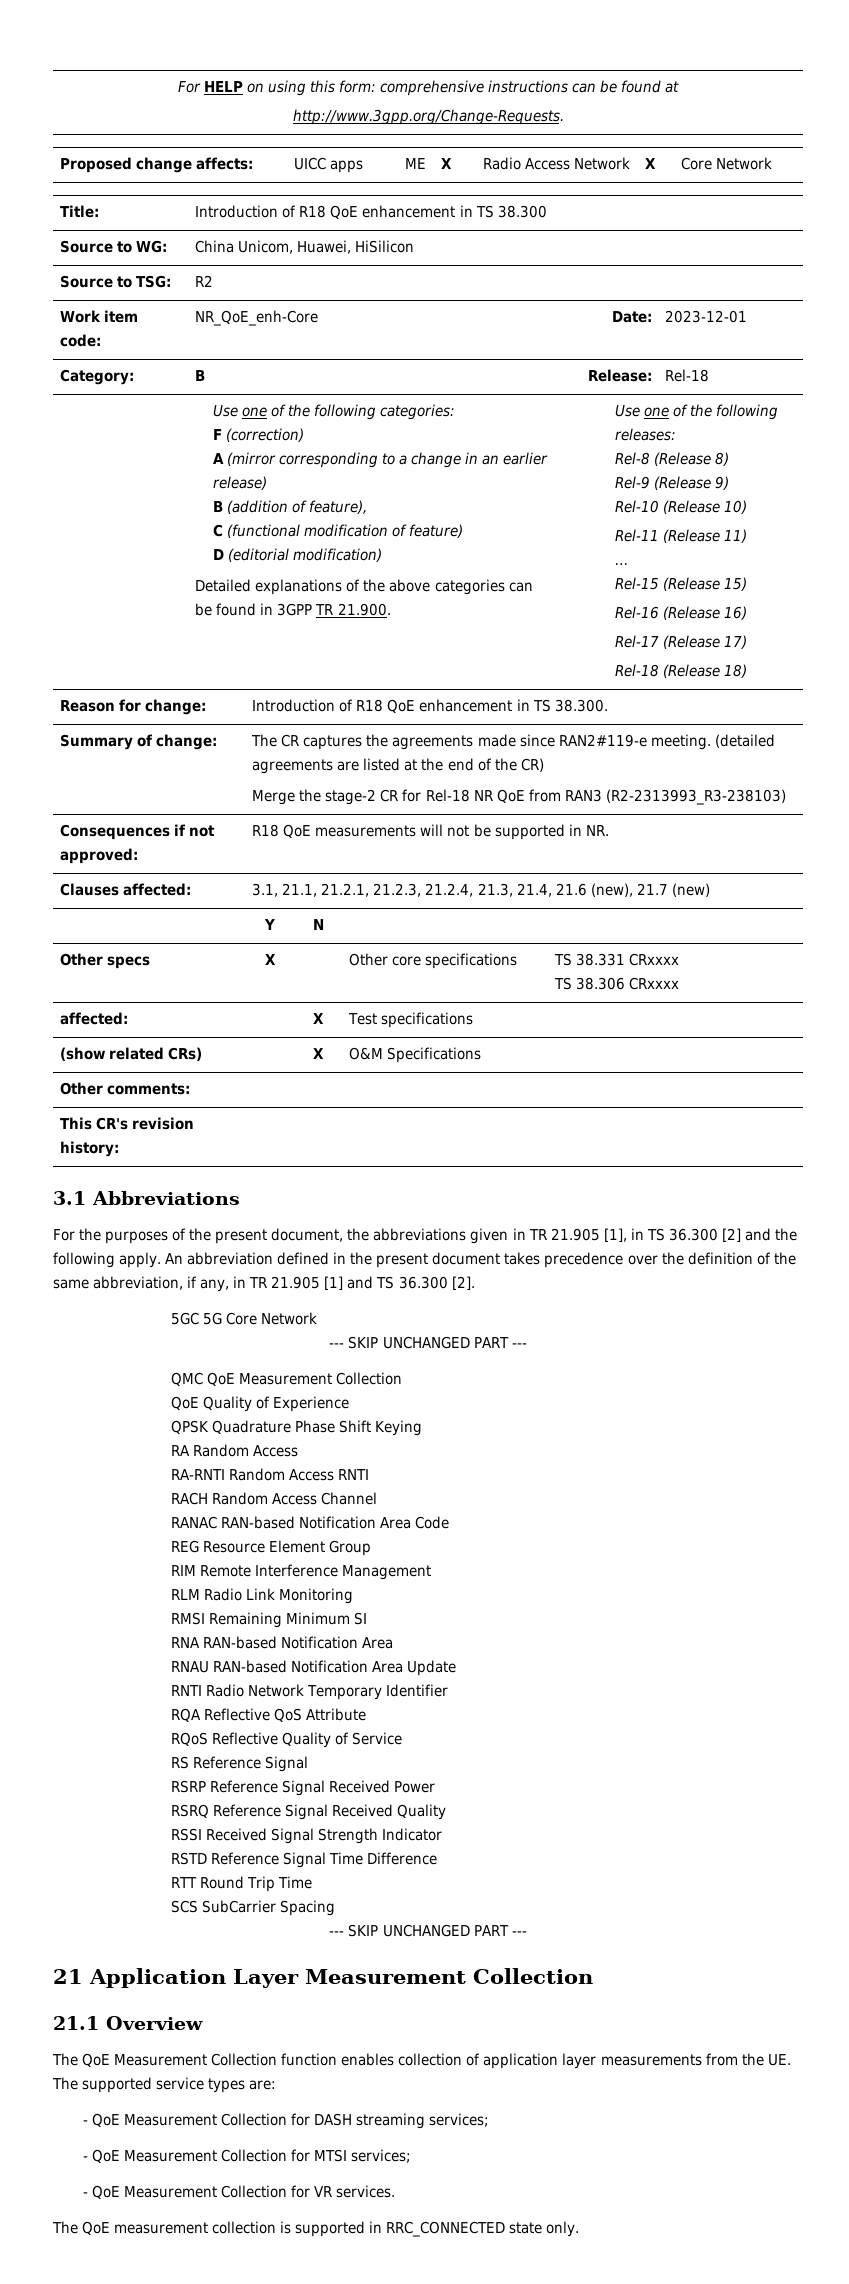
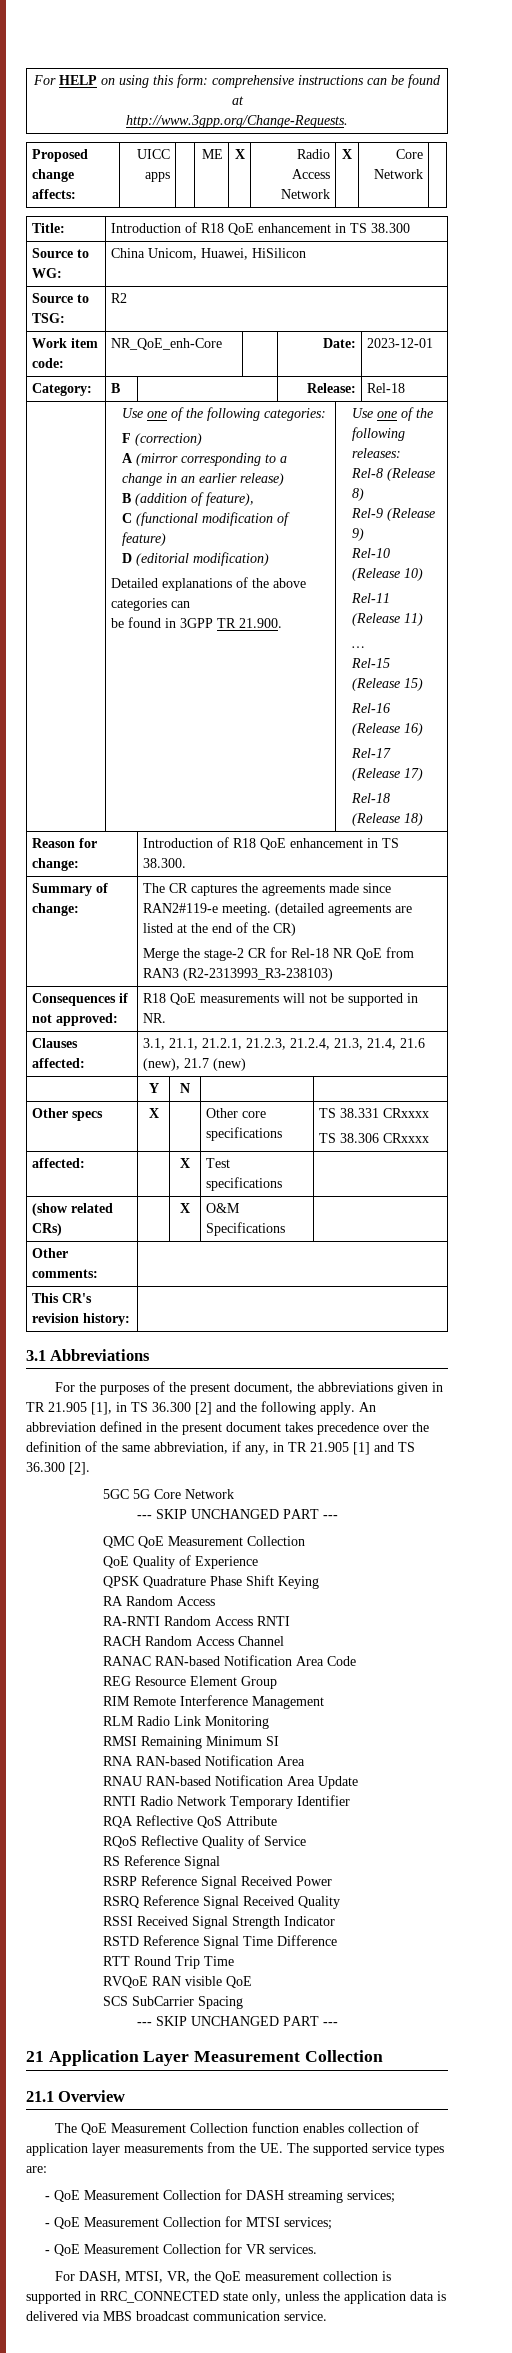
+ RVQoE RAN visible QoE
- The QoE measurement collection is supported in RRC_CONNECTED state only.
+ For DASH, MTSI, VR, the QoE measurement collection is supported in RRC_CONNECTED state only, unless the application data is delivered via MBS broadcast communication service.

